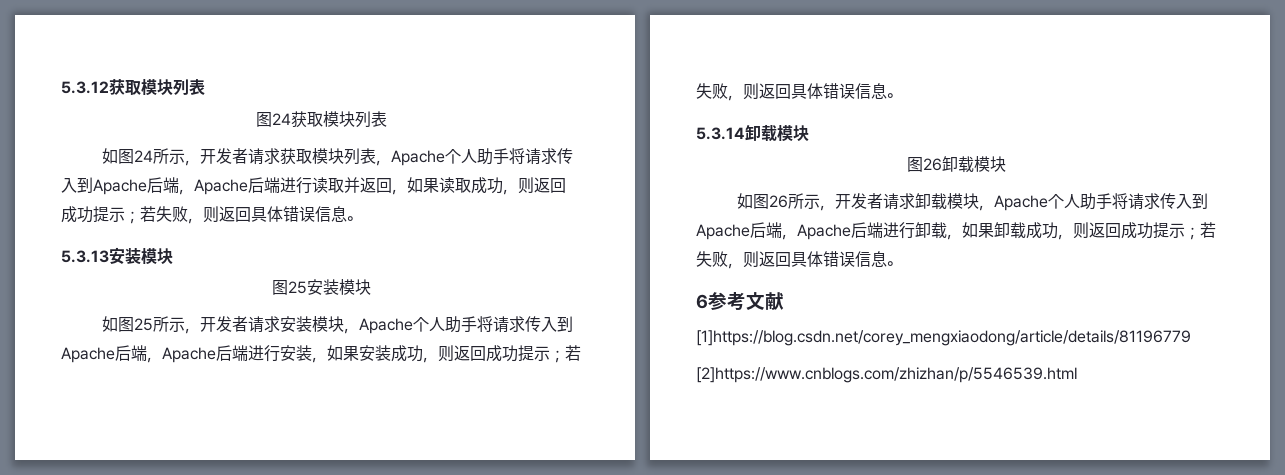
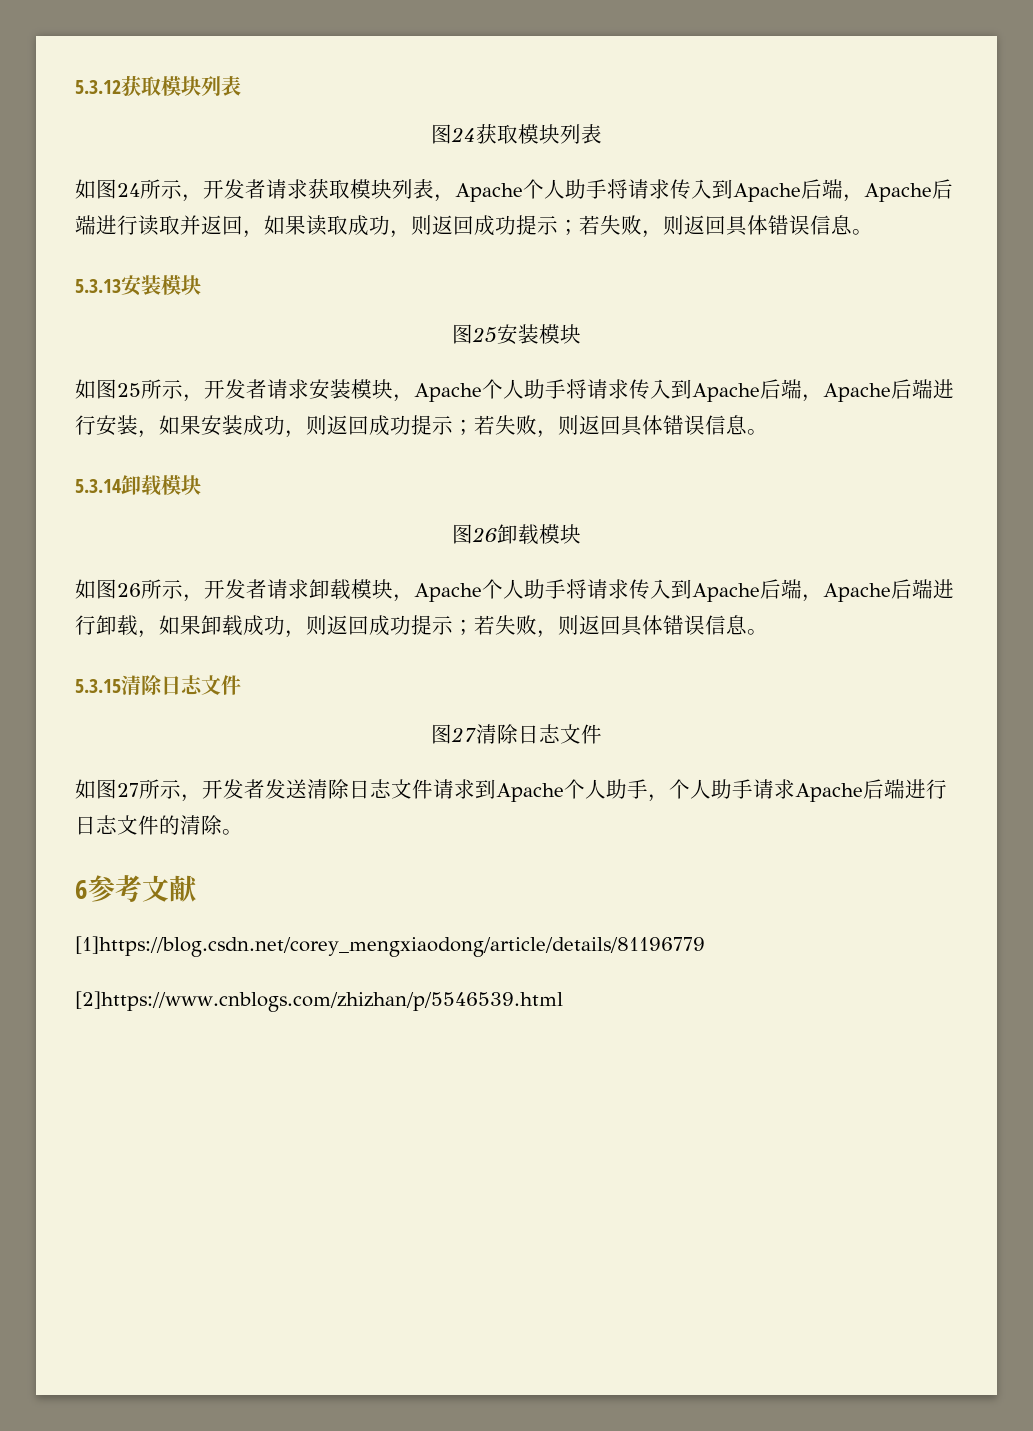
+ 5.3.15清除日志文件
+ 图27清除日志文件
+ 如图27所示，开发者发送清除日志文件请求到Apache个人助手，个人助手请求Apache后端进行日志文件的清除。

